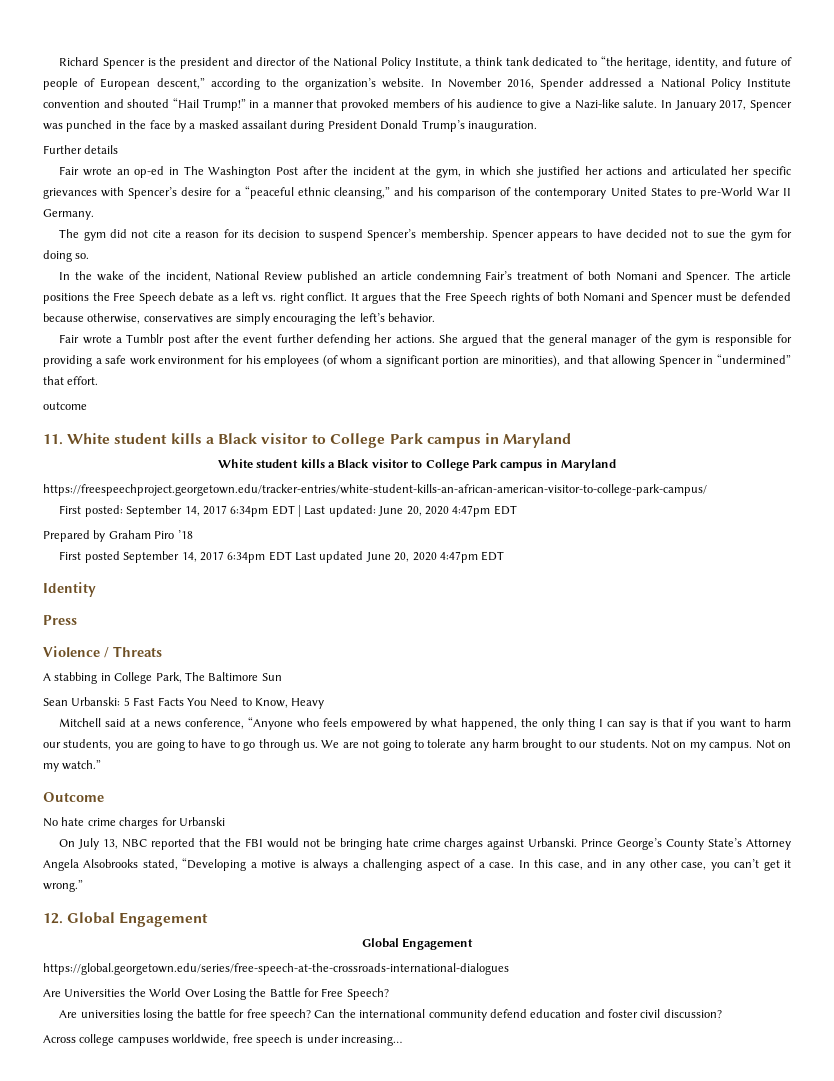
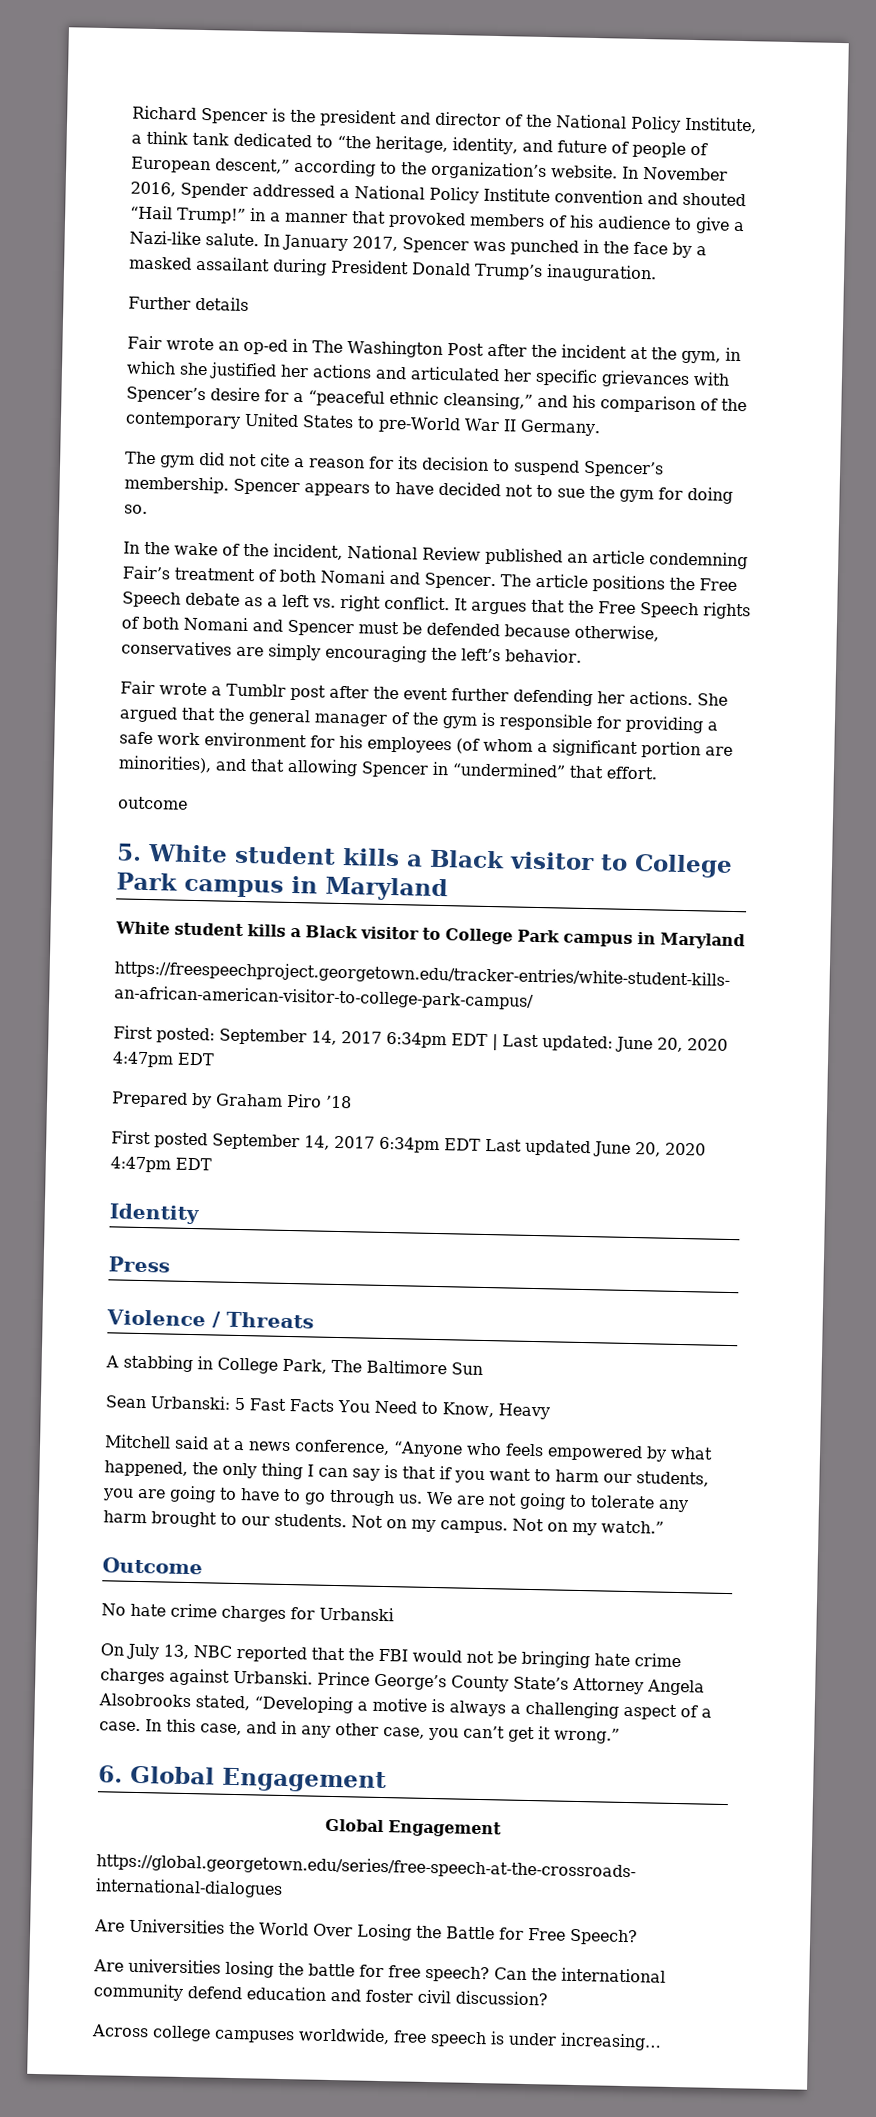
- 11. White student kills a Black visitor to College Park campus in Maryland
+ 5. White student kills a Black visitor to College Park campus in Maryland
- 12. Global Engagement
+ 6. Global Engagement

